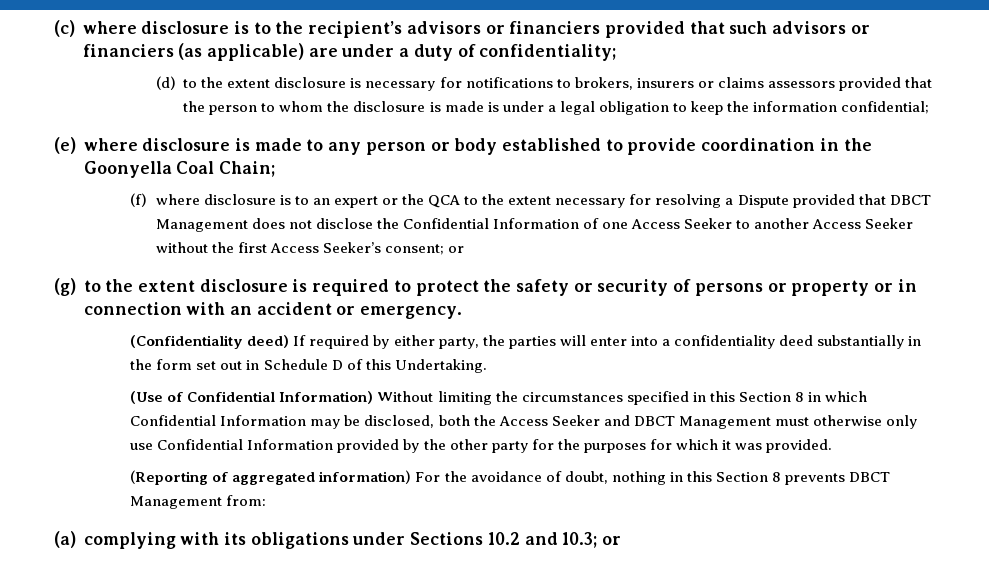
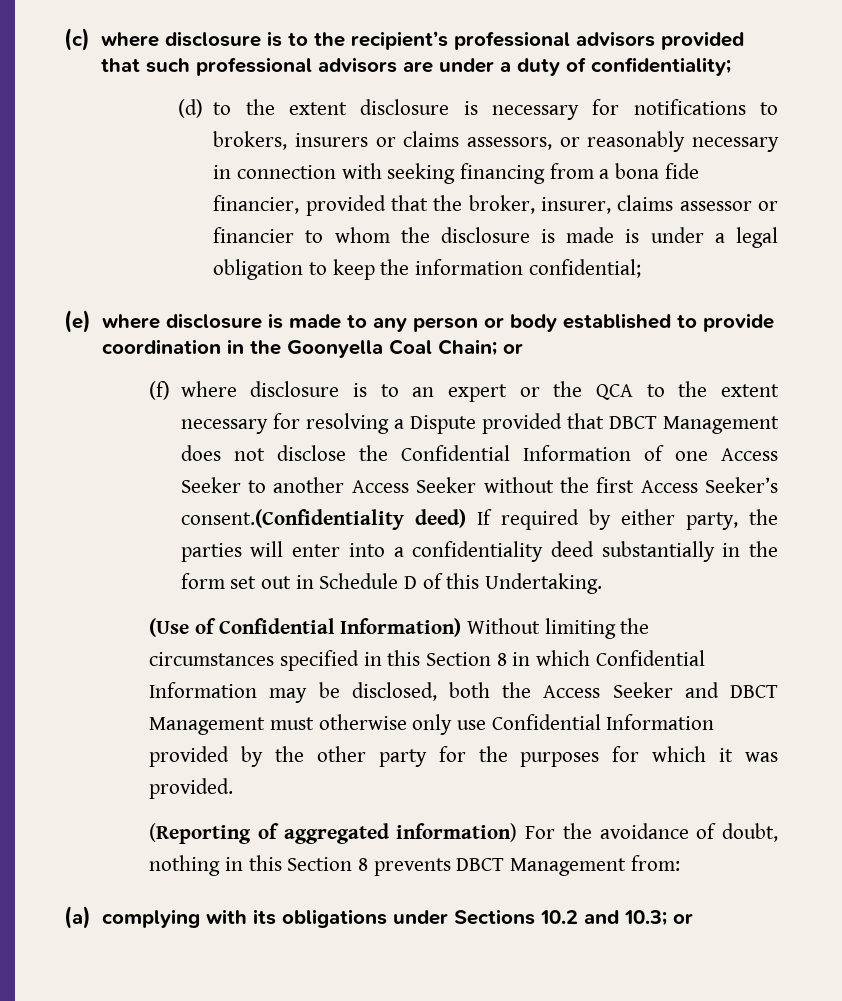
- (c) where disclosure is to the recipient’s advisors or financiers provided that such advisors or financiers (as applicable) are under a duty of confidentiality;
+ (c) where disclosure is to the recipient’s professional advisors provided that such professional advisors are under a duty of confidentiality;
- (d) to the extent disclosure is necessary for notifications to brokers, insurers or claims assessors provided that the person to whom the disclosure is made is under a legal obligation to keep the information confidential;
+ (d) to the extent disclosure is necessary for notifications to brokers, insurers or claims assessors, or reasonably necessary in connection with seeking financing from a bona fide financier, provided that the broker, insurer, claims assessor or financier to whom the disclosure is made is under a legal obligation to keep the information confidential;
- (e) where disclosure is made to any person or body established to provide coordination in the Goonyella Coal Chain;
+ (e) where disclosure is made to any person or body established to provide coordination in the Goonyella Coal Chain; or
- (f) where disclosure is to an expert or the QCA to the extent necessary for resolving a Dispute provided that DBCT Management does not disclose the Confidential Information of one Access Seeker to another Access Seeker without the first Access Seeker’s consent; or
- (g) to the extent disclosure is required to protect the safety or security of persons or property or in connection with an accident or emergency.
- (Confidentiality deed) If required by either party, the parties will enter into a confidentiality deed substantially in the form set out in Schedule D of this Undertaking.
+ (f) where disclosure is to an expert or the QCA to the extent necessary for resolving a Dispute provided that DBCT Management does not disclose the Confidential Information of one Access Seeker to another Access Seeker without the first Access Seeker’s consent.(Confidentiality deed) If required by either party, the parties will enter into a confidentiality deed substantially in the form set out in Schedule D of this Undertaking.

